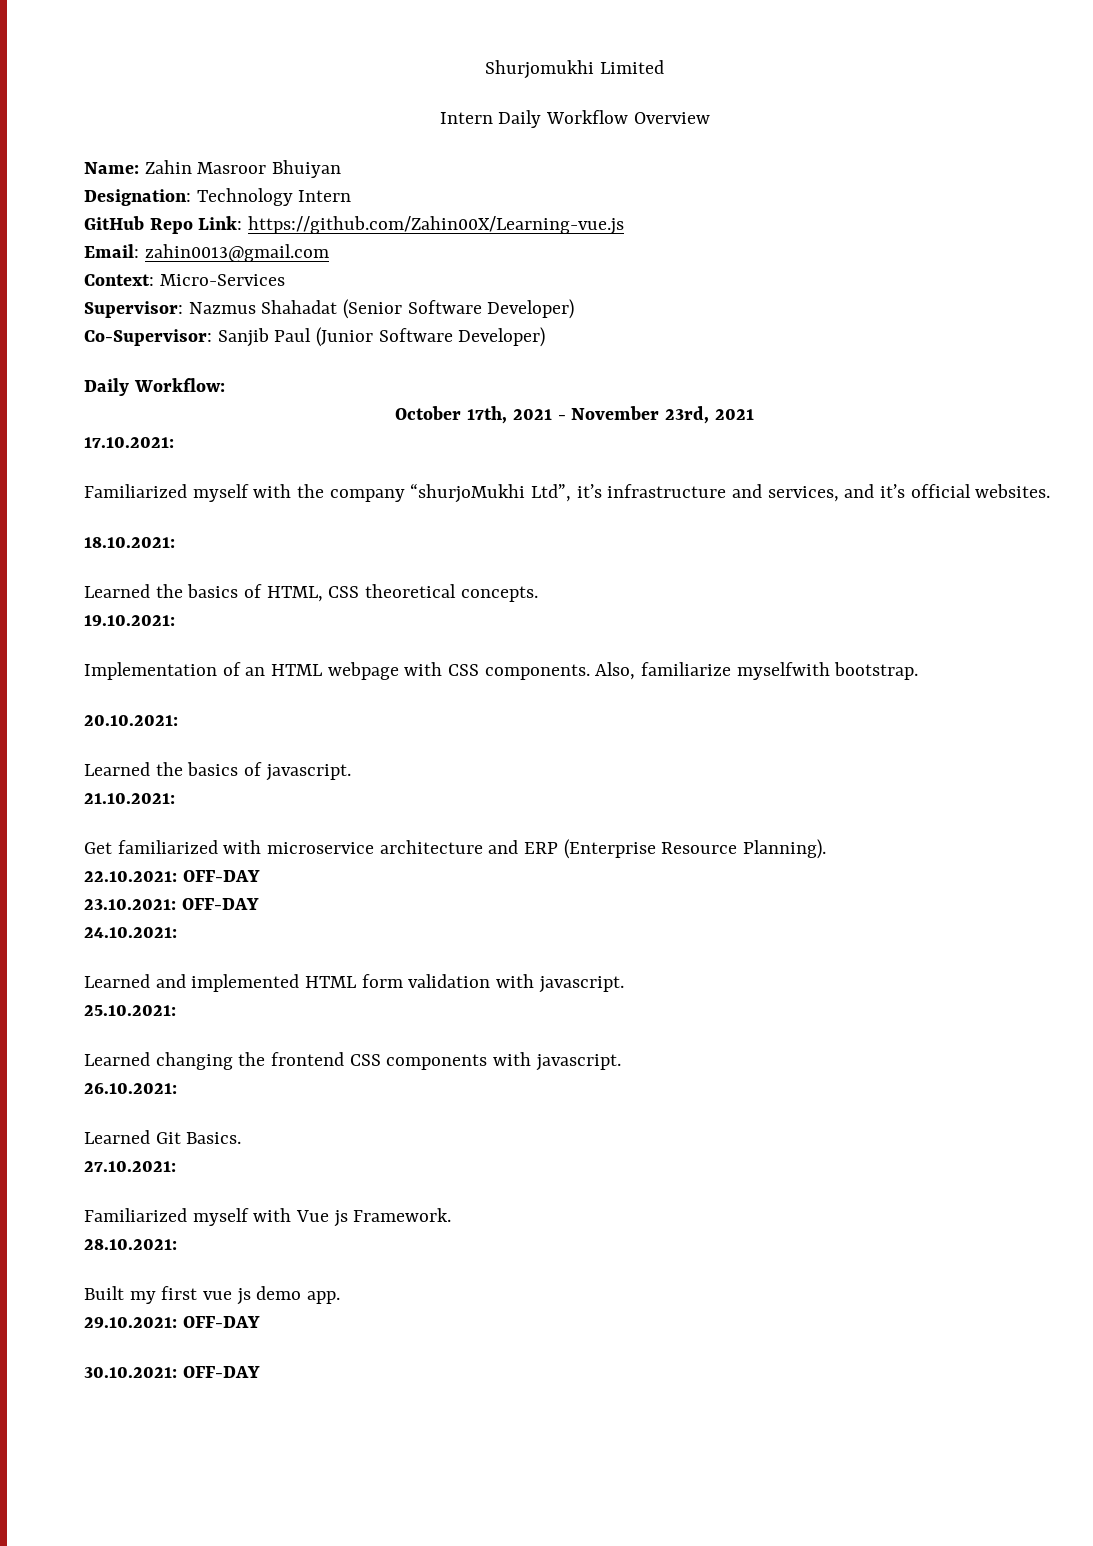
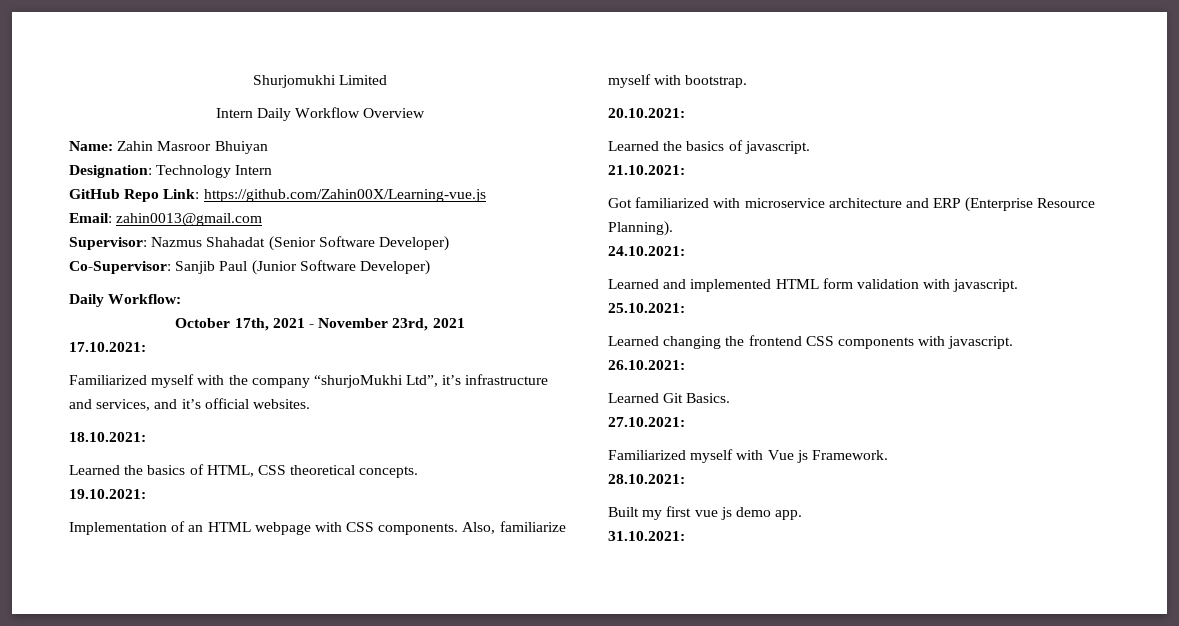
- Context: Micro-Services
- Also, familiarize myselfwith bootstrap.
+ Also, familiarize myself with bootstrap.
- Get familiarized with microservice architecture and ERP (Enterprise Resource Planning).
+ Got familiarized with microservice architecture and ERP (Enterprise Resource Planning).
- 22.10.2021: OFF-DAY
- 23.10.2021: OFF-DAY
- 29.10.2021: OFF-DAY
- 30.10.2021: OFF-DAY
+ 31.10.2021:

